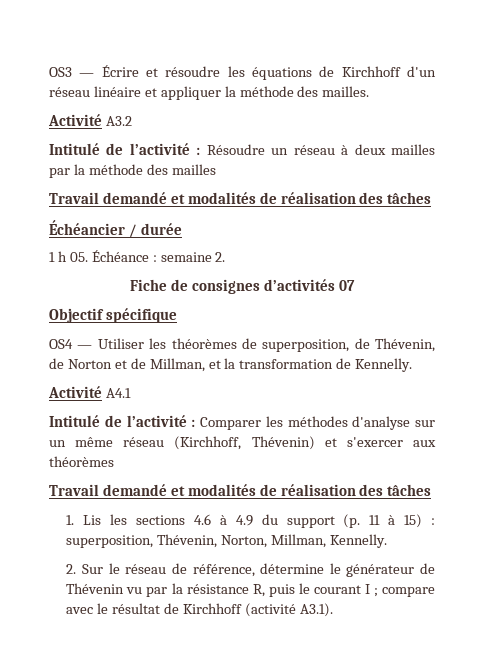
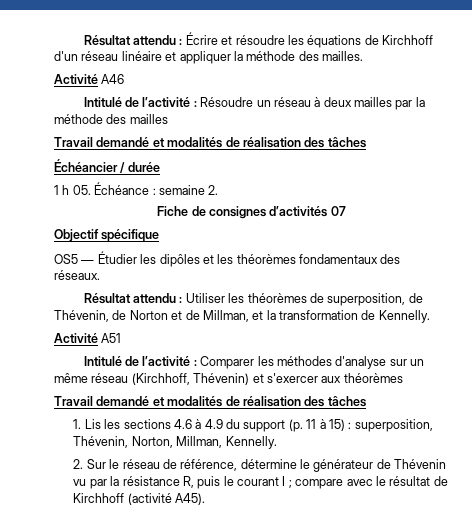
- OS3 — Écrire et résoudre les équations de Kirchhoff d'un réseau linéaire et appliquer la méthode des mailles.
+ Résultat attendu : Écrire et résoudre les équations de Kirchhoff d'un réseau linéaire et appliquer la méthode des mailles.
- Activité A3.2
+ Activité A46
- OS4 — Utiliser les théorèmes de superposition, de Thévenin, de Norton et de Millman, et la transformation de Kennelly.
+ OS5 — Étudier les dipôles et les théorèmes fondamentaux des réseaux.
+ Résultat attendu : Utiliser les théorèmes de superposition, de Thévenin, de Norton et de Millman, et la transformation de Kennelly.
- Activité A4.1
+ Activité A51
- 2. Sur le réseau de référence, détermine le générateur de Thévenin vu par la résistance R, puis le courant I ; compare avec le résultat de Kirchhoff (activité A3.1).
+ 2. Sur le réseau de référence, détermine le générateur de Thévenin vu par la résistance R, puis le courant I ; compare avec le résultat de Kirchhoff (activité A45).

